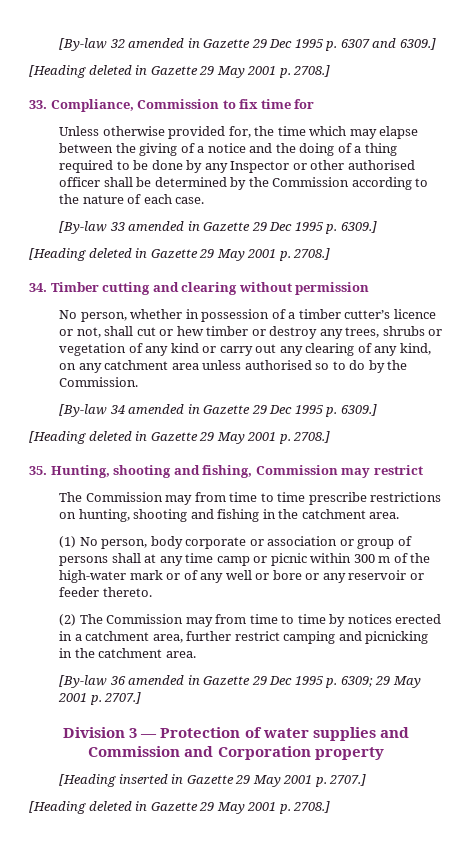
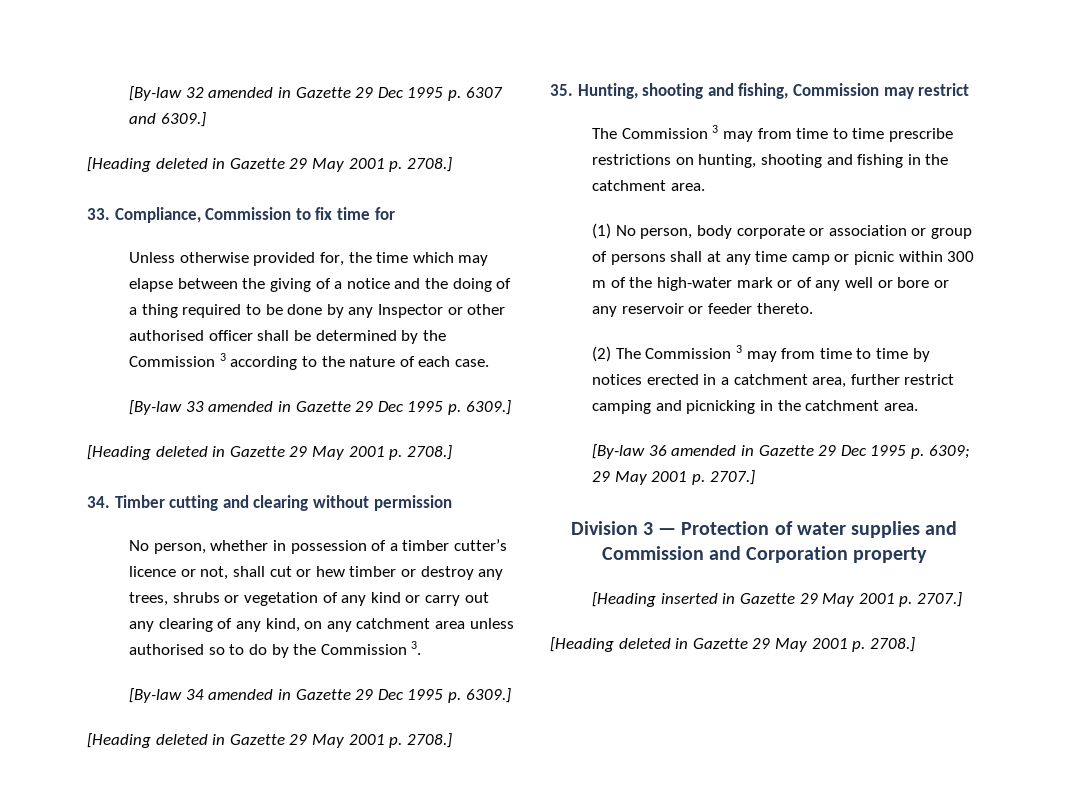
- Unless otherwise provided for, the time which may elapse between the giving of a notice and the doing of a thing required to be done by any Inspector or other authorised officer shall be determined by the Commission according to the nature of each case.
+ Unless otherwise provided for, the time which may elapse between the giving of a notice and the doing of a thing required to be done by any Inspector or other authorised officer shall be determined by the Commission 3 according to the nature of each case.
- No person, whether in possession of a timber cutter’s licence or not, shall cut or hew timber or destroy any trees, shrubs or vegetation of any kind or carry out any clearing of any kind, on any catchment area unless authorised so to do by the Commission.
+ No person, whether in possession of a timber cutter’s licence or not, shall cut or hew timber or destroy any trees, shrubs or vegetation of any kind or carry out any clearing of any kind, on any catchment area unless authorised so to do by the Commission 3.
- The Commission may from time to time prescribe restrictions on hunting, shooting and fishing in the catchment area.
+ The Commission 3 may from time to time prescribe restrictions on hunting, shooting and fishing in the catchment area.
- (2) The Commission may from time to time by notices erected in a catchment area, further restrict camping and picnicking in the catchment area.
+ (2) The Commission 3 may from time to time by notices erected in a catchment area, further restrict camping and picnicking in the catchment area.

